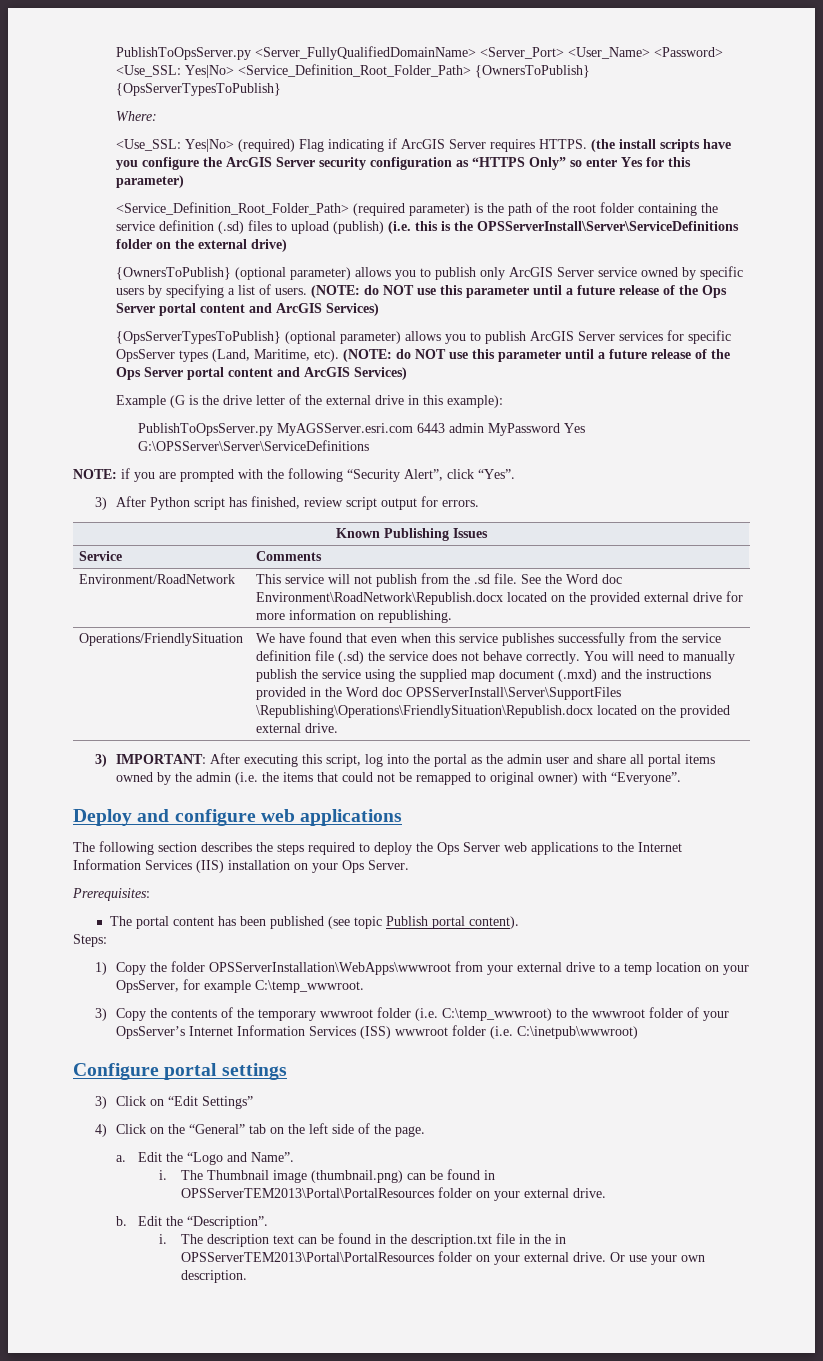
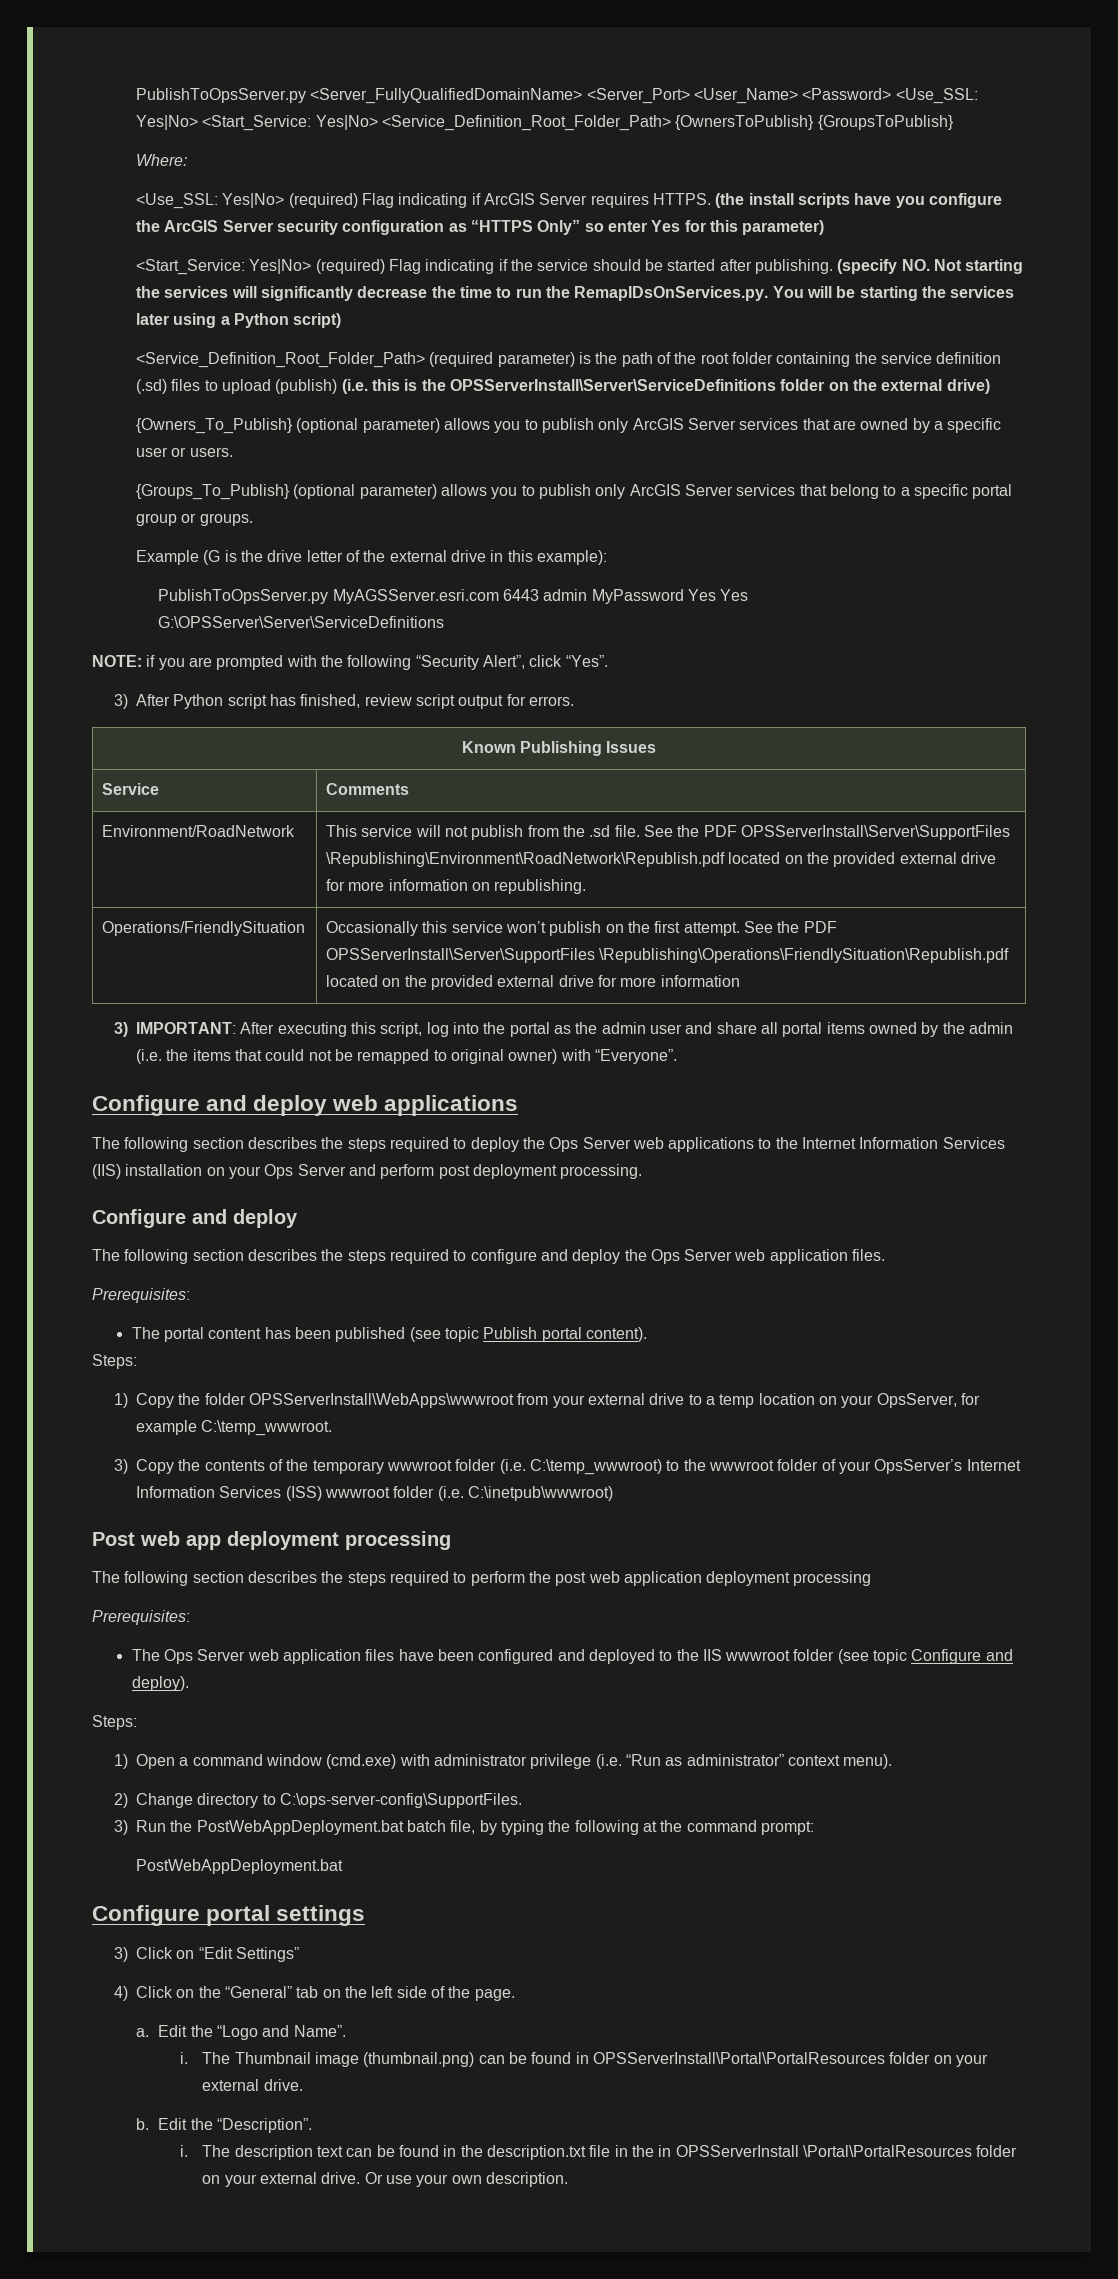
- PublishToOpsServer.py <Server_FullyQualifiedDomainName> <Server_Port> <User_Name> <Password> <Use_SSL: Yes|No> <Service_Definition_Root_Folder_Path> {OwnersToPublish} {OpsServerTypesToPublish}
+ PublishToOpsServer.py <Server_FullyQualifiedDomainName> <Server_Port> <User_Name> <Password> <Use_SSL: Yes|No> <Start_Service: Yes|No> <Service_Definition_Root_Folder_Path> {OwnersToPublish} {GroupsToPublish}
+ <Start_Service: Yes|No> (required) Flag indicating if the service should be started after publishing. (specify NO. Not starting the services will significantly decrease the time to run the RemapIDsOnServices.py. You will be starting the services later using a Python script)
- {OwnersToPublish} (optional parameter) allows you to publish only ArcGIS Server service owned by specific users by specifying a list of users. (NOTE: do NOT use this parameter until a future release of the Ops Server portal content and ArcGIS Services)
- {OpsServerTypesToPublish} (optional parameter) allows you to publish ArcGIS Server services for specific OpsServer types (Land, Maritime, etc). (NOTE: do NOT use this parameter until a future release of the Ops Server portal content and ArcGIS Services)
+ {Owners_To_Publish} (optional parameter) allows you to publish only ArcGIS Server services that are owned by a specific user or users.
+ {Groups_To_Publish} (optional parameter) allows you to publish only ArcGIS Server services that belong to a specific portal group or groups.
- PublishToOpsServer.py MyAGSServer.esri.com 6443 admin MyPassword Yes G:\OPSServer\Server\ServiceDefinitions
+ PublishToOpsServer.py MyAGSServer.esri.com 6443 admin MyPassword Yes Yes G:\OPSServer\Server\ServiceDefinitions
- Environment/RoadNetwork | This service will not publish from the .sd file. See the Word doc Environment\RoadNetwork\Republish.docx located on the provided external drive for more information on republishing.
+ Environment/RoadNetwork | This service will not publish from the .sd file. See the PDF OPSServerInstall\Server\SupportFiles \Republishing\Environment\RoadNetwork\Republish.pdf located on the provided external drive for more information on republishing.
- We have found that even when this service publishes successfully from the service definition file (.sd) the service does not behave correctly. You will need to manually publish the service using the supplied map document (.mxd) and the instructions provided in the Word doc OPSServerInstall\Server\SupportFiles \Republishing\Operations\FriendlySituation\Republish.docx located on the provided external drive.
+ Occasionally this service won’t publish on the first attempt. See the PDF OPSServerInstall\Server\SupportFiles \Republishing\Operations\FriendlySituation\Republish.pdf located on the provided external drive for more information
- Deploy and configure web applications
+ Configure and deploy web applications
- The following section describes the steps required to deploy the Ops Server web applications to the Internet Information Services (IIS) installation on your Ops Server.
+ The following section describes the steps required to deploy the Ops Server web applications to the Internet Information Services (IIS) installation on your Ops Server and perform post deployment processing.
+ Configure and deploy
+ The following section describes the steps required to configure and deploy the Ops Server web application files.
- 1) Copy the folder OPSServerInstallation\WebApps\wwwroot from your external drive to a temp location on your OpsServer, for example C:\temp_wwwroot.
+ 1) Copy the folder OPSServerInstall\WebApps\wwwroot from your external drive to a temp location on your OpsServer, for example C:\temp_wwwroot.
+ Post web app deployment processing
+ The following section describes the steps required to perform the post web application deployment processing
+ Prerequisites:
+ The Ops Server web application files have been configured and deployed to the IIS wwwroot folder (see topic Configure and deploy).
+ Steps:
+ 1) Open a command window (cmd.exe) with administrator privilege (i.e. “Run as administrator” context menu).
+ 2) Change directory to C:\ops-server-config\SupportFiles.
+ 3) Run the PostWebAppDeployment.bat batch file, by typing the following at the command prompt:
+ PostWebAppDeployment.bat
- The Thumbnail image (thumbnail.png) can be found in OPSServerTEM2013\Portal\PortalResources folder on your external drive.
+ The Thumbnail image (thumbnail.png) can be found in OPSServerInstall\Portal\PortalResources folder on your external drive.
- The description text can be found in the description.txt file in the in OPSServerTEM2013\Portal\PortalResources folder on your external drive.
+ The description text can be found in the description.txt file in the in OPSServerInstall \Portal\PortalResources folder on your external drive.

